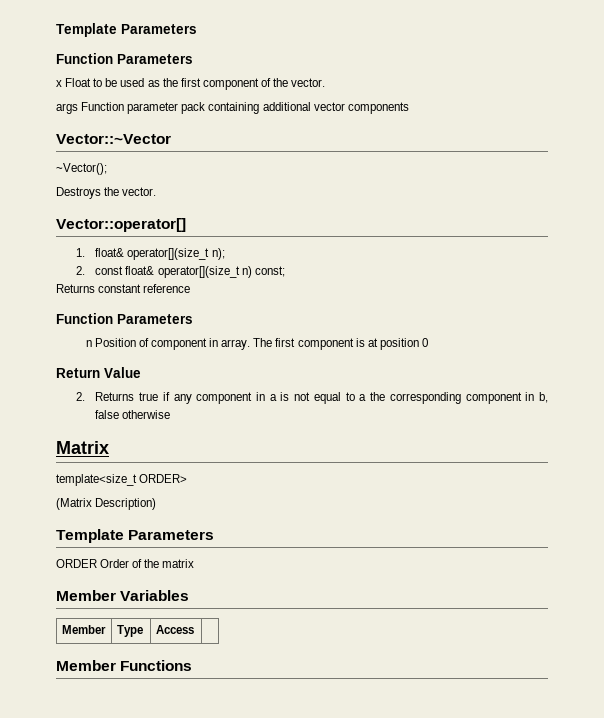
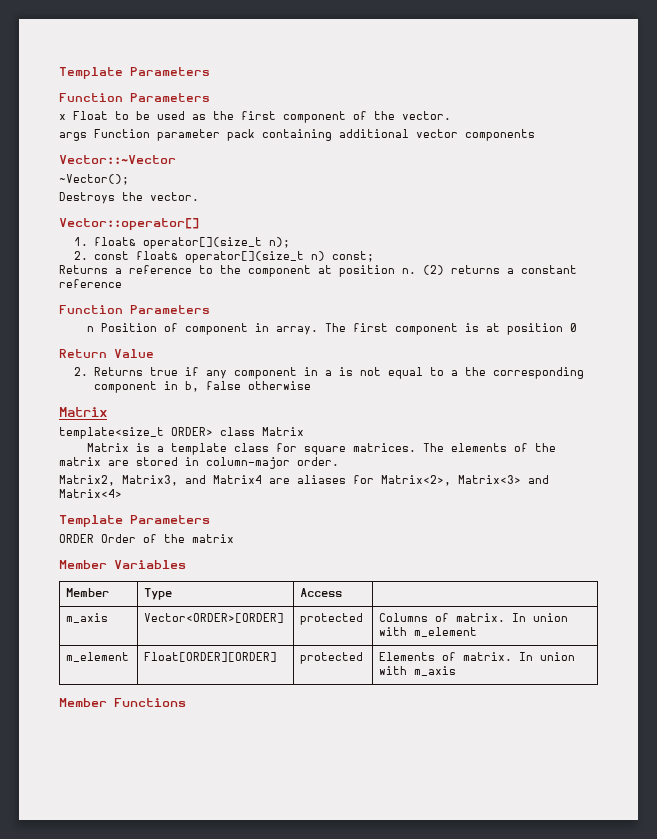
- Returns constant reference
+ Returns a reference to the component at position n. (2) returns a constant reference
- template<size_t ORDER>
- (Matrix Description)
+ template<size_t ORDER> class Matrix
+ Matrix is a template class for square matrices. The elements of the matrix are stored in column-major order.
+ Matrix2, Matrix3, and Matrix4 are aliases for Matrix<2>, Matrix<3> and Matrix<4>
+ m_axis | Vector<ORDER>[ORDER] | protected | Columns of matrix. In union with m_element
+ m_element | Float[ORDER][ORDER] | protected | Elements of matrix. In union with m_axis

